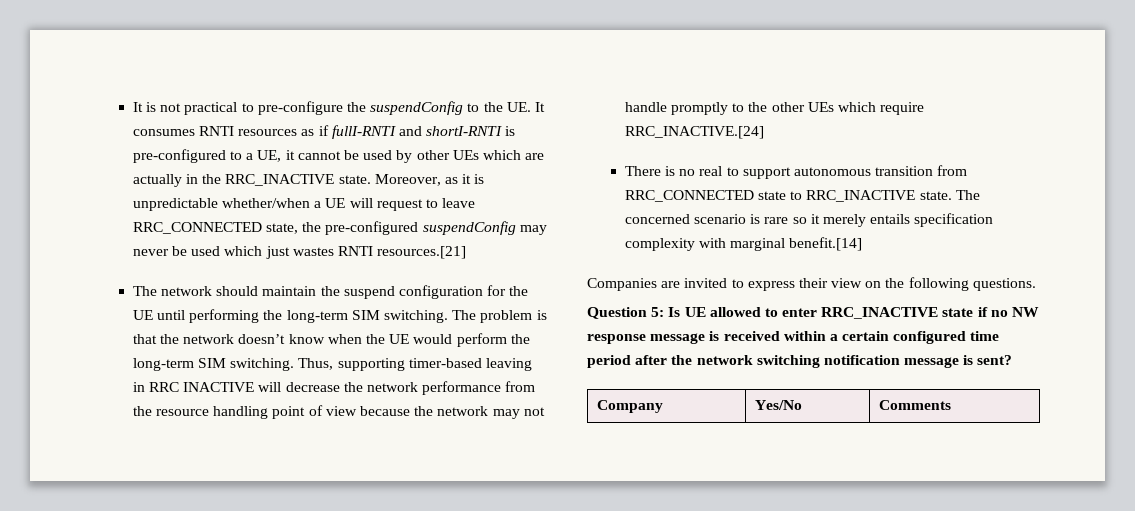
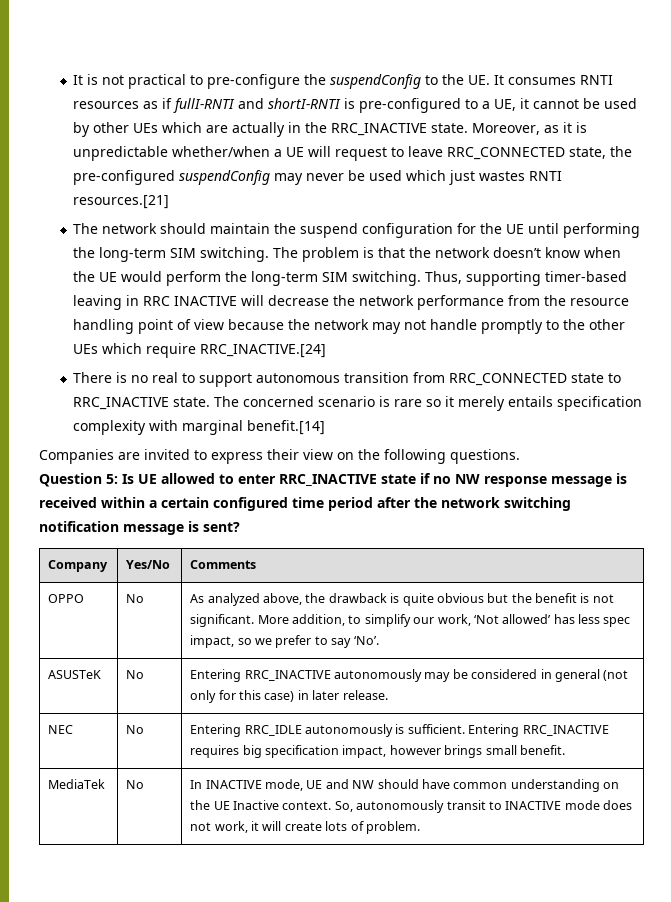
+ OPPO | No | As analyzed above, the drawback is quite obvious but the benefit is not significant. More addition, to simplify our work, ‘Not allowed’ has less spec impact, so we prefer to say ‘No’.
+ ASUSTeK | No | Entering RRC_INACTIVE autonomously may be considered in general (not only for this case) in later release.
+ NEC | No | Entering RRC_IDLE autonomously is sufficient. Entering RRC_INACTIVE requires big specification impact, however brings small benefit.
+ MediaTek | No | In INACTIVE mode, UE and NW should have common understanding on the UE Inactive context. So, autonomously transit to INACTIVE mode does not work, it will create lots of problem.

